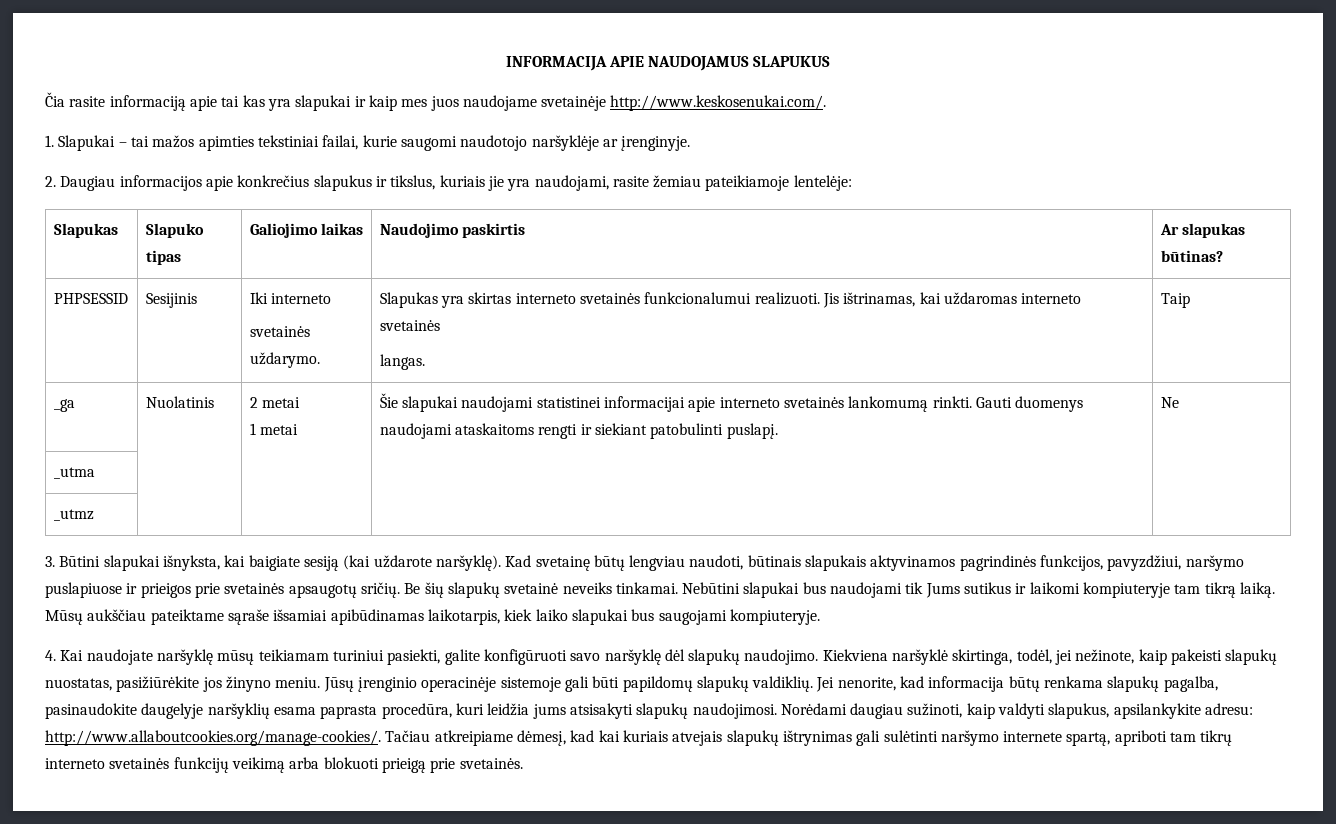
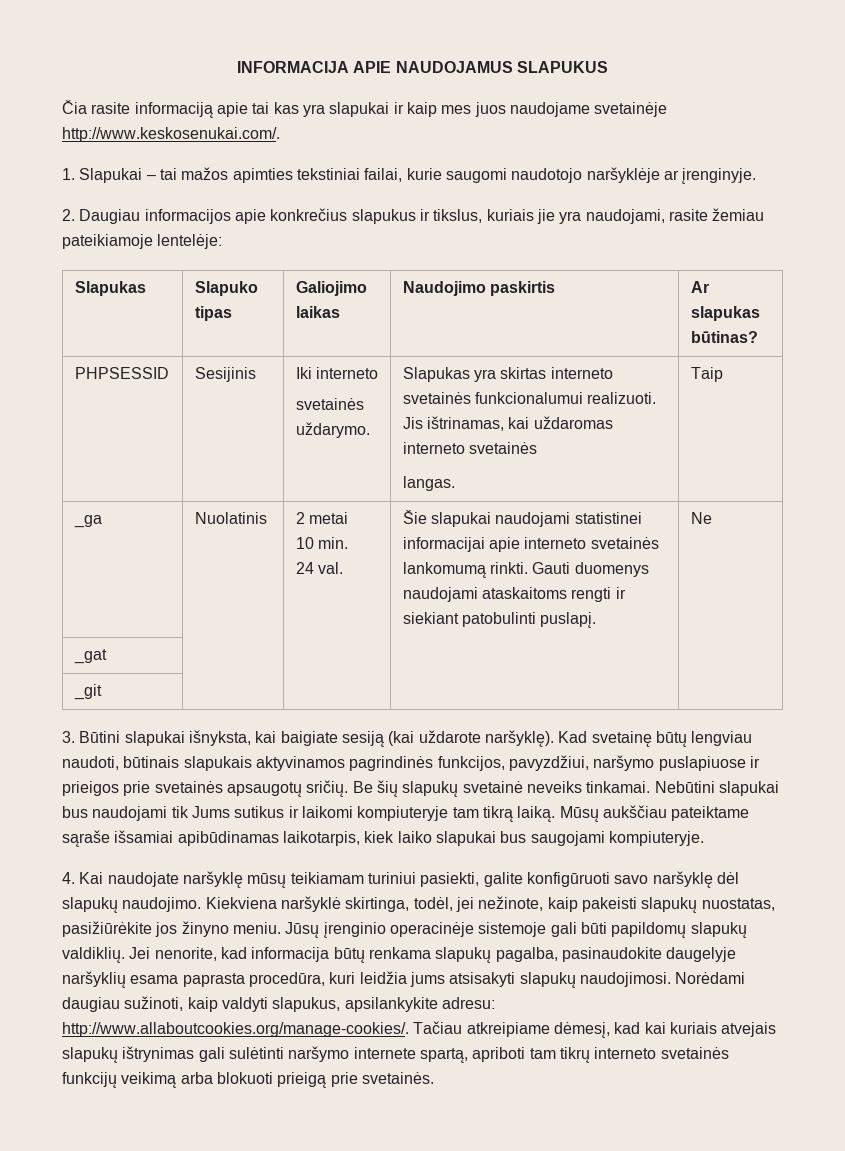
  _ga | Nuolatinis | 2 metai
- 1 metai | Šie slapukai naudojami statistinei informacijai apie interneto svetainės lankomumą rinkti. Gauti duomenys naudojami ataskaitoms rengti ir siekiant patobulinti puslapį. | Ne
+ 10 min.
+ 24 val. | Šie slapukai naudojami statistinei informacijai apie interneto svetainės lankomumą rinkti. Gauti duomenys naudojami ataskaitoms rengti ir siekiant patobulinti puslapį. | Ne
- _utma | | | |
- _utmz | | | |
+ _gat | | | |
+ _git | | | |

